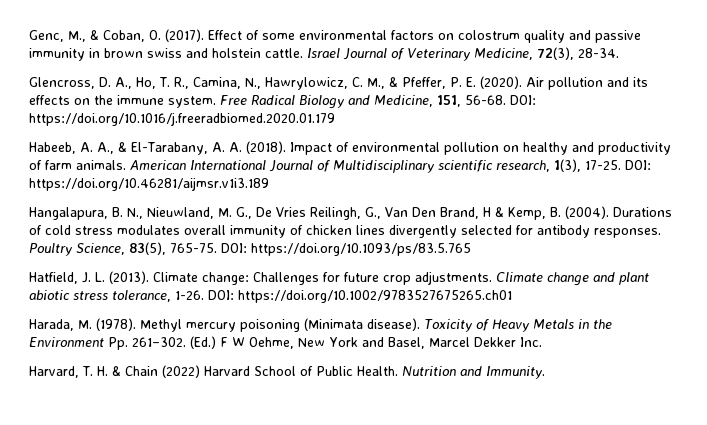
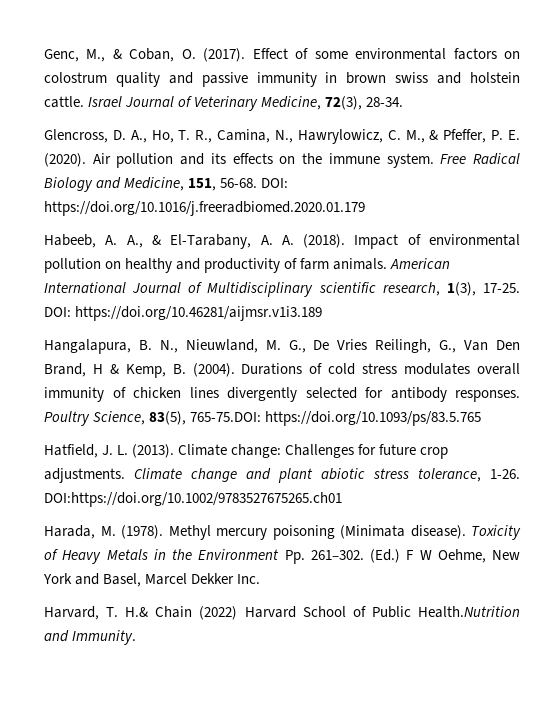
- Poultry Science, 83(5), 765-75. DOI: https://doi.org/10.1093/ps/83.5.765
+ Poultry Science, 83(5), 765-75.DOI: https://doi.org/10.1093/ps/83.5.765
- DOI: https://doi.org/10.1002/9783527675265.ch01
+ DOI:https://doi.org/10.1002/9783527675265.ch01
- Harvard, T. H. & Chain (2022) Harvard School of Public Health. Nutrition and Immunity.
+ Harvard, T. H.& Chain (2022) Harvard School of Public Health.Nutrition and Immunity.

